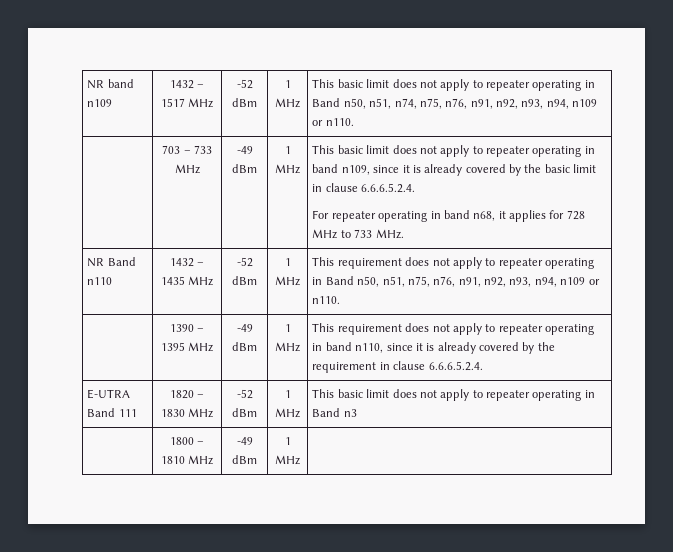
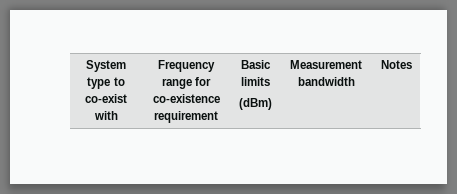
- NR band n109 | 1432 – 1517 MHz | -52 dBm | 1 MHz | This basic limit does not apply to repeater operating in Band n50, n51, n74, n75, n76, n91, n92, n93, n94, n109 or n110.
- | 703 – 733 MHz | -49 dBm | 1 MHz | This basic limit does not apply to repeater operating in band n109, since it is already covered by the basic limit in clause 6.6.6.5.2.4.
- For repeater operating in band n68, it applies for 728 MHz to 733 MHz.
- NR Band n110 | 1432 – 1435 MHz | -52 dBm | 1 MHz | This requirement does not apply to repeater operating in Band n50, n51, n75, n76, n91, n92, n93, n94, n109 or n110.
- | 1390 – 1395 MHz | -49 dBm | 1 MHz | This requirement does not apply to repeater operating in band n110, since it is already covered by the requirement in clause 6.6.6.5.2.4.
- E-UTRA Band 111 | 1820 – 1830 MHz | -52 dBm | 1 MHz | This basic limit does not apply to repeater operating in Band n3
- | 1800 – 1810 MHz | -49 dBm | 1 MHz |
+ System type to co-exist with | Frequency range for co-existence requirement | Basic limits
+ (dBm) | Measurement bandwidth | Notes

